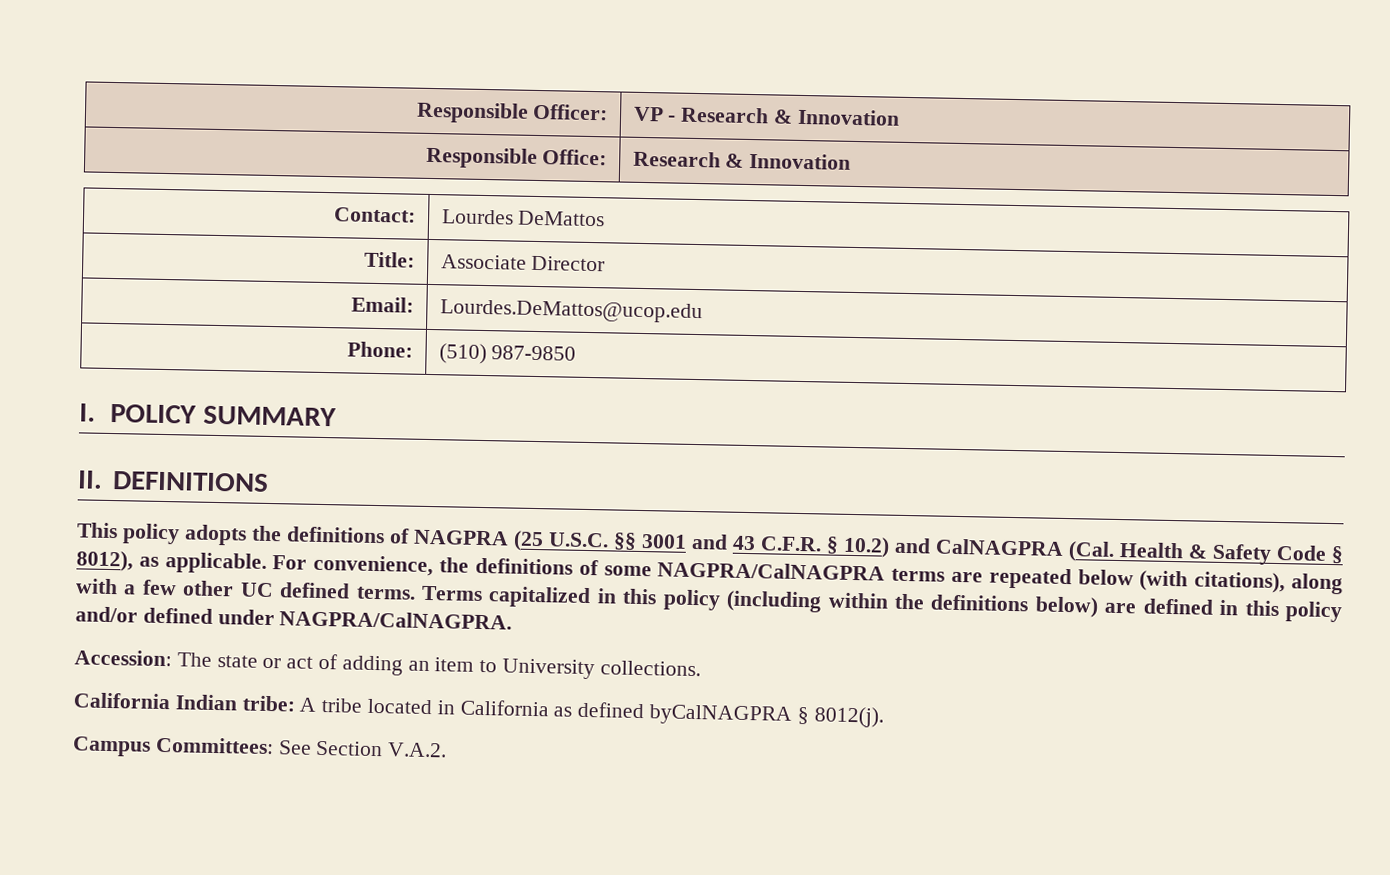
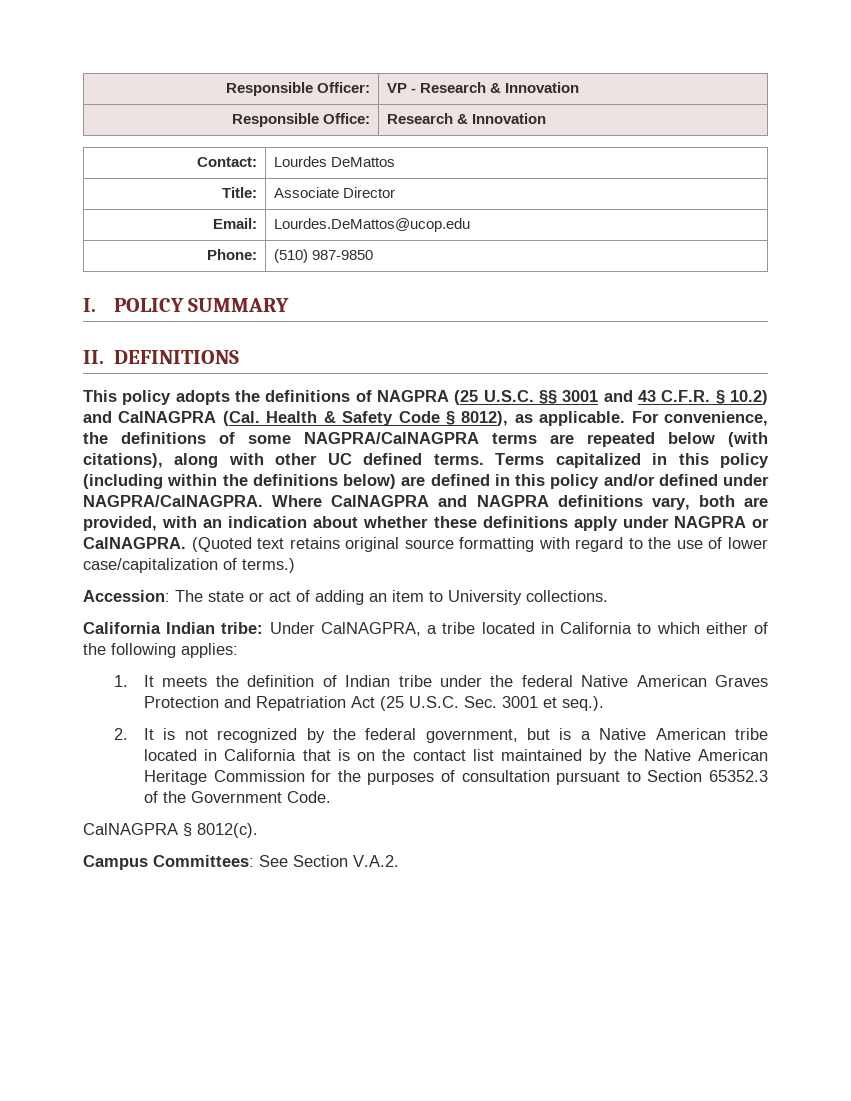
- For convenience, the definitions of some NAGPRA/CalNAGPRA terms are repeated below (with citations), along with a few other UC defined terms.
+ For convenience, the definitions of some NAGPRA/CalNAGPRA terms are repeated below (with citations), along with other UC defined terms.
+ Where CalNAGPRA and NAGPRA definitions vary, both are provided, with an indication about whether these definitions apply under NAGPRA or CalNAGPRA. (Quoted text retains original source formatting with regard to the use of lower case/capitalization of terms.)
- California Indian tribe: A tribe located in California as defined byCalNAGPRA § 8012(j).
+ California Indian tribe: Under CalNAGPRA, a tribe located in California to which either of the following applies:
+ 1. It meets the definition of Indian tribe under the federal Native American Graves Protection and Repatriation Act (25 U.S.C. Sec. 3001 et seq.).
+ 2. It is not recognized by the federal government, but is a Native American tribe located in California that is on the contact list maintained by the Native American Heritage Commission for the purposes of consultation pursuant to Section 65352.3 of the Government Code.
+ CalNAGPRA § 8012(c).

